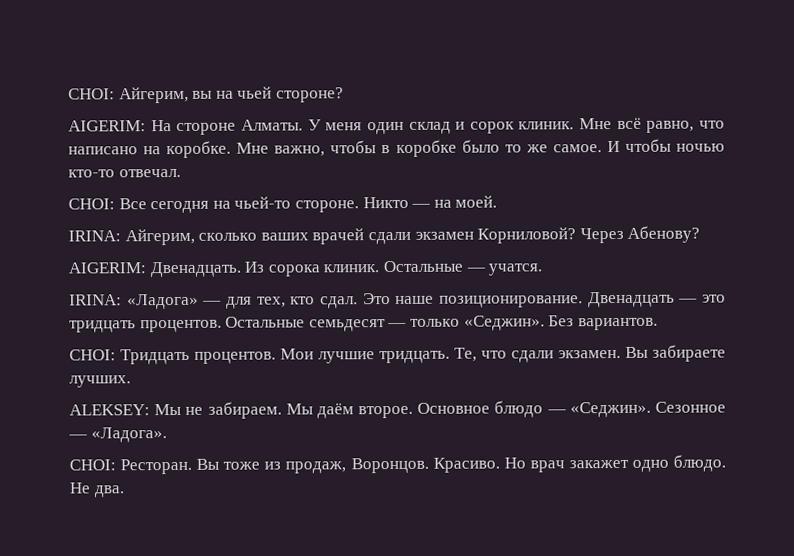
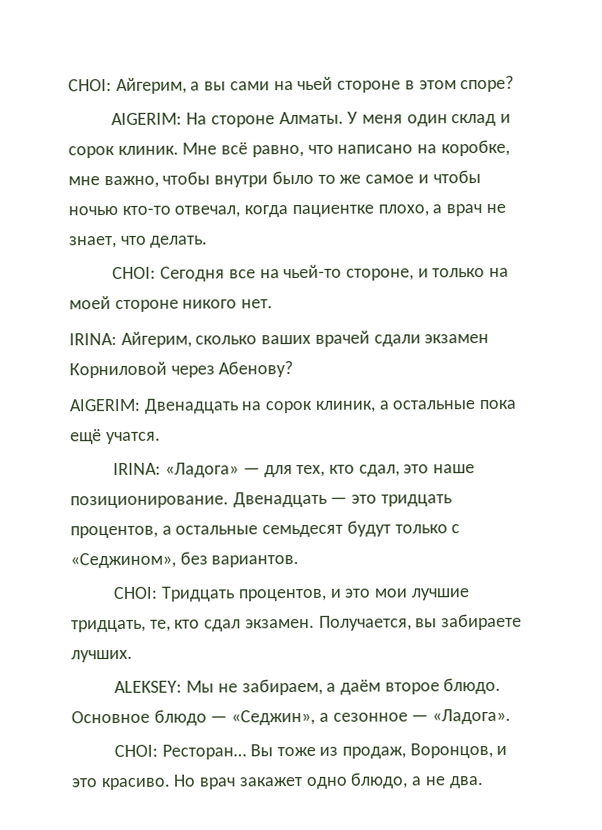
- CHOI: Айгерим, вы на чьей стороне?
+ CHOI: Айгерим, а вы сами на чьей стороне в этом споре?
- Мне всё равно, что написано на коробке. Мне важно, чтобы в коробке было то же самое. И чтобы ночью кто-то отвечал.
- CHOI: Все сегодня на чьей-то стороне. Никто — на моей.
+ Мне всё равно, что написано на коробке, мне важно, чтобы внутри было то же самое и чтобы ночью кто-то отвечал, когда пациентке плохо, а врач не знает, что делать.
+ CHOI: Сегодня все на чьей-то стороне, и только на моей стороне никого нет.
- IRINA: Айгерим, сколько ваших врачей сдали экзамен Корниловой? Через Абенову?
+ IRINA: Айгерим, сколько ваших врачей сдали экзамен Корниловой через Абенову?
- AIGERIM: Двенадцать. Из сорока клиник. Остальные — учатся.
+ AIGERIM: Двенадцать на сорок клиник, а остальные пока ещё учатся.
- IRINA: «Ладога» — для тех, кто сдал. Это наше позиционирование.
+ IRINA: «Ладога» — для тех, кто сдал, это наше позиционирование.
- Двенадцать — это тридцать процентов. Остальные семьдесят — только «Седжин». Без вариантов.
- CHOI: Тридцать процентов. Мои лучшие тридцать. Те, что сдали экзамен. Вы забираете лучших.
+ Двенадцать — это тридцать процентов, а остальные семьдесят будут только с «Седжином», без вариантов.
+ CHOI: Тридцать процентов, и это мои лучшие тридцать, те, кто сдал экзамен. Получается, вы забираете лучших.
- ALEKSEY: Мы не забираем. Мы даём второе. Основное блюдо — «Седжин». Сезонное — «Ладога».
+ ALEKSEY: Мы не забираем, а даём второе блюдо. Основное блюдо — «Седжин», а сезонное — «Ладога».
- CHOI: Ресторан.
+ CHOI: Ресторан…
- Вы тоже из продаж, Воронцов. Красиво.
+ Вы тоже из продаж, Воронцов, и это красиво.
- Но врач закажет одно блюдо. Не два.
+ Но врач закажет одно блюдо, а не два.

